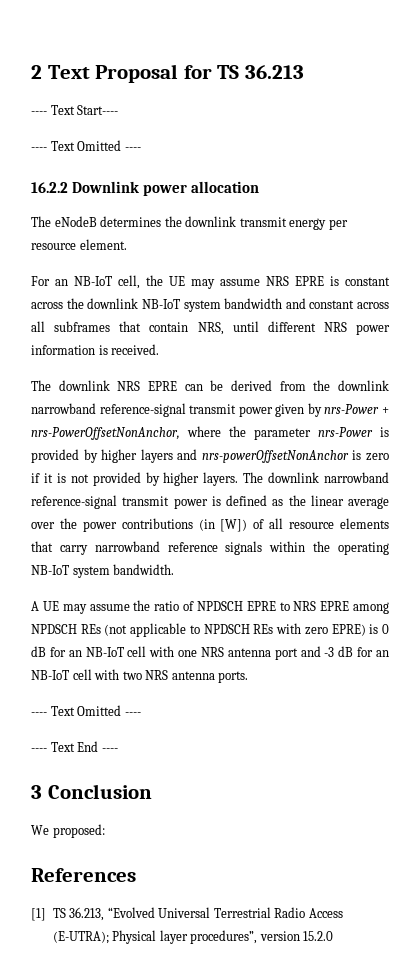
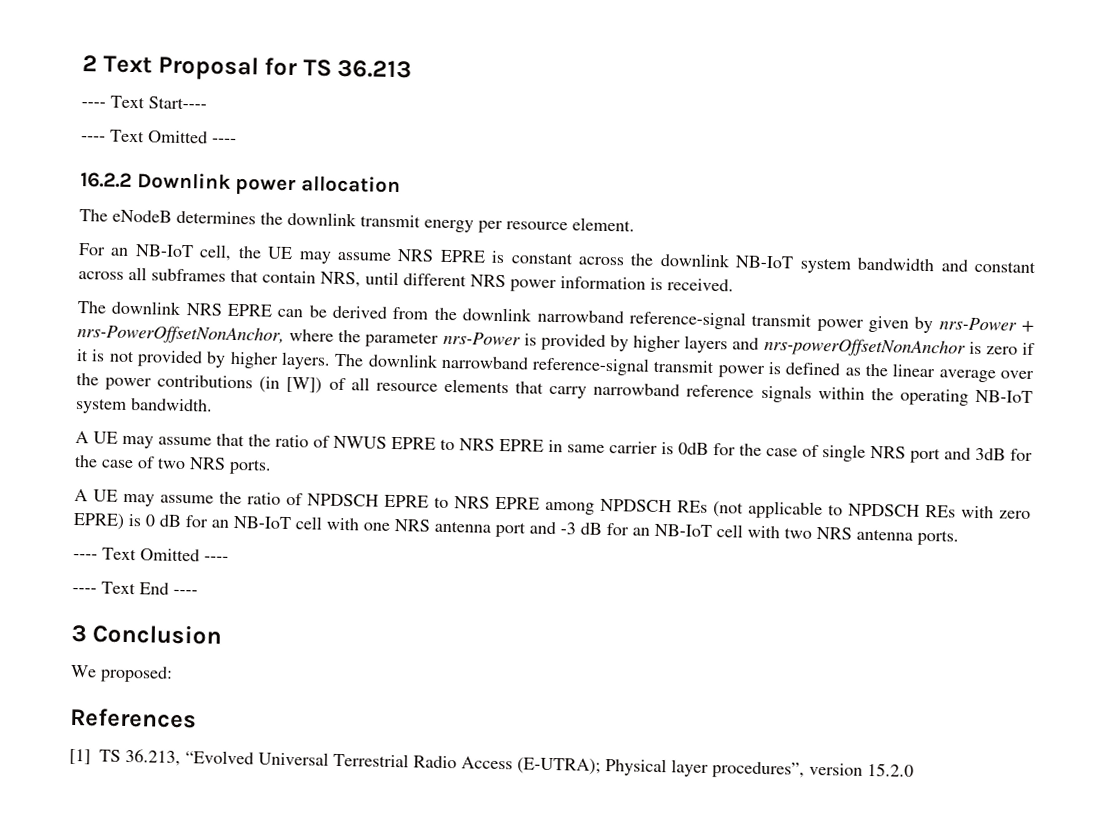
+ A UE may assume that the ratio of NWUS EPRE to NRS EPRE in same carrier is 0dB for the case of single NRS port and 3dB for the case of two NRS ports.

